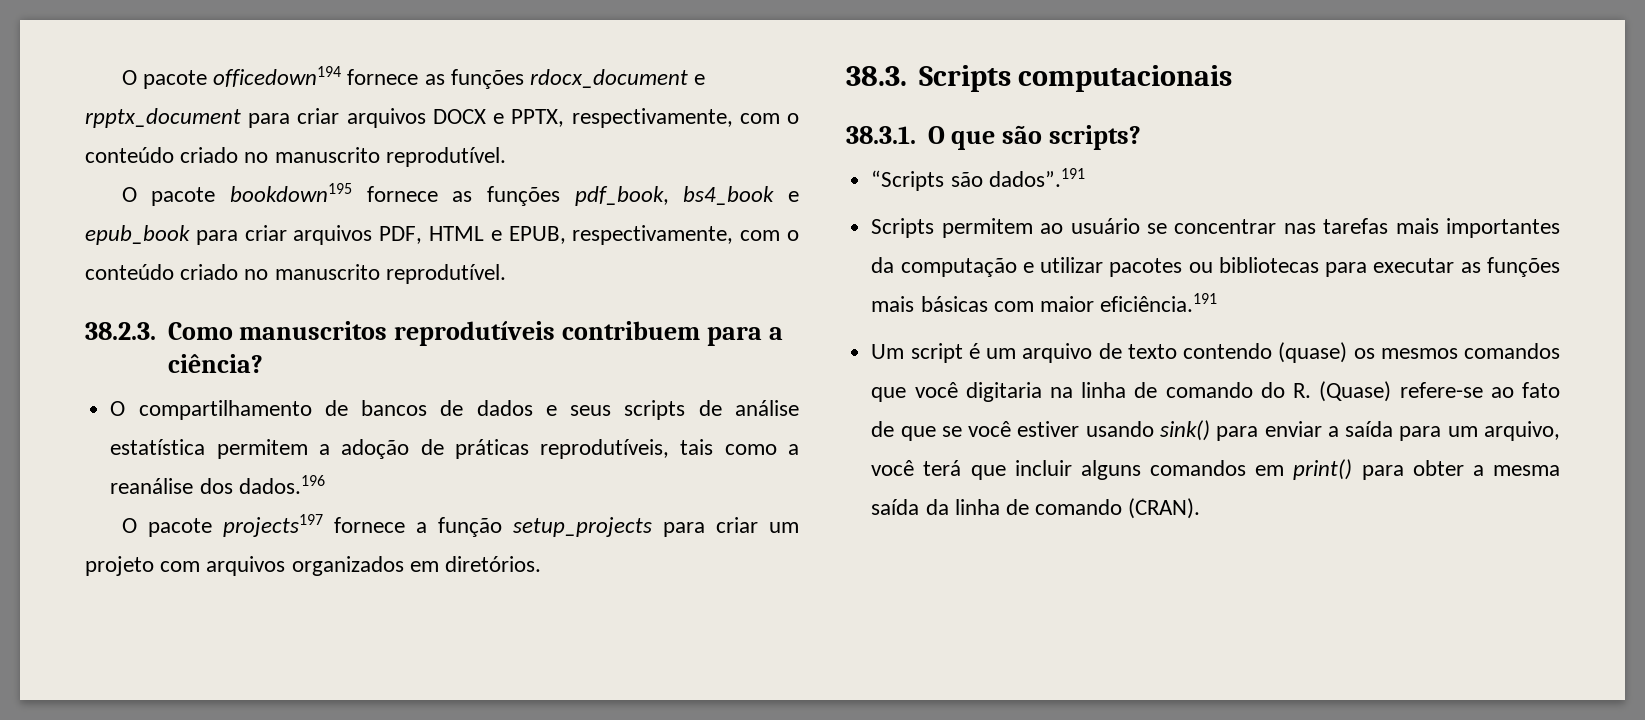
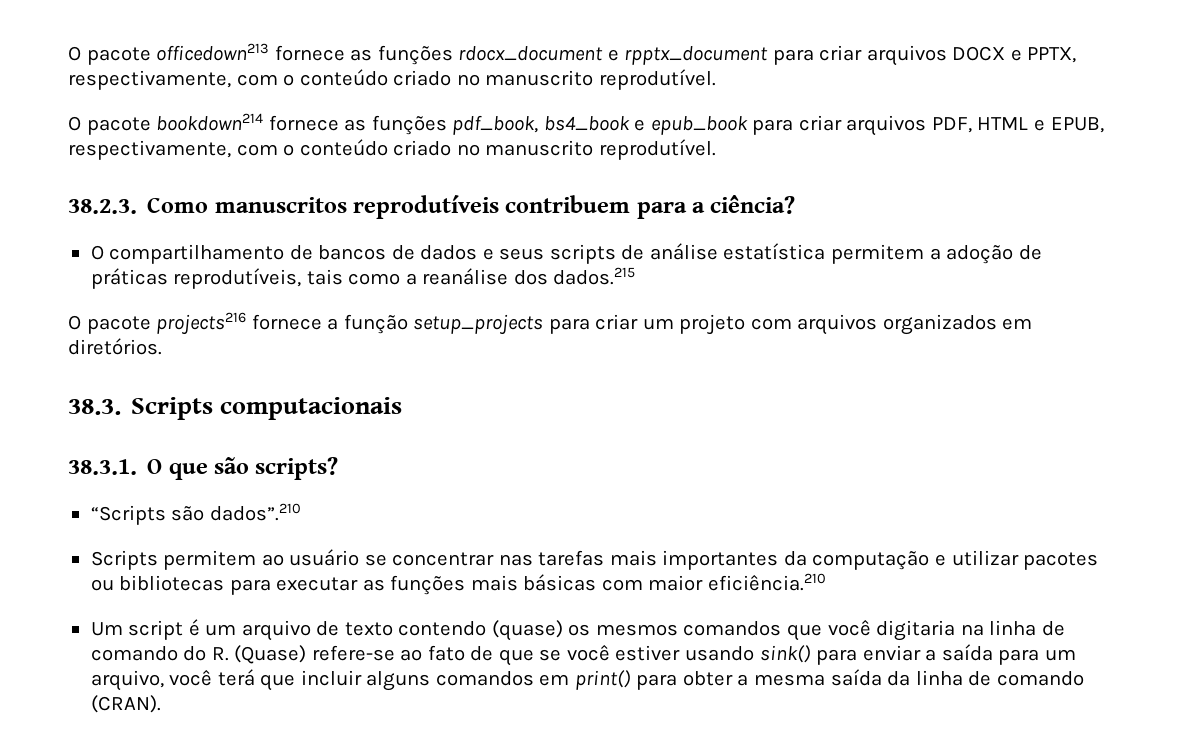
- O pacote officedown194 fornece as funções rdocx_document e rpptx_document para criar arquivos DOCX e PPTX, respectivamente, com o conteúdo criado no manuscrito reprodutível.
+ O pacote officedown213 fornece as funções rdocx_document e rpptx_document para criar arquivos DOCX e PPTX, respectivamente, com o conteúdo criado no manuscrito reprodutível.
- O pacote bookdown195 fornece as funções pdf_book, bs4_book e epub_book para criar arquivos PDF, HTML e EPUB, respectivamente, com o conteúdo criado no manuscrito reprodutível.
+ O pacote bookdown214 fornece as funções pdf_book, bs4_book e epub_book para criar arquivos PDF, HTML e EPUB, respectivamente, com o conteúdo criado no manuscrito reprodutível.
- O compartilhamento de bancos de dados e seus scripts de análise estatística permitem a adoção de práticas reprodutíveis, tais como a reanálise dos dados.196
- O pacote projects197 fornece a função setup_projects para criar um projeto com arquivos organizados em diretórios.
+ O compartilhamento de bancos de dados e seus scripts de análise estatística permitem a adoção de práticas reprodutíveis, tais como a reanálise dos dados.215
+ O pacote projects216 fornece a função setup_projects para criar um projeto com arquivos organizados em diretórios.
- “Scripts são dados”.191
+ “Scripts são dados”.210
- Scripts permitem ao usuário se concentrar nas tarefas mais importantes da computação e utilizar pacotes ou bibliotecas para executar as funções mais básicas com maior eficiência.191
+ Scripts permitem ao usuário se concentrar nas tarefas mais importantes da computação e utilizar pacotes ou bibliotecas para executar as funções mais básicas com maior eficiência.210

